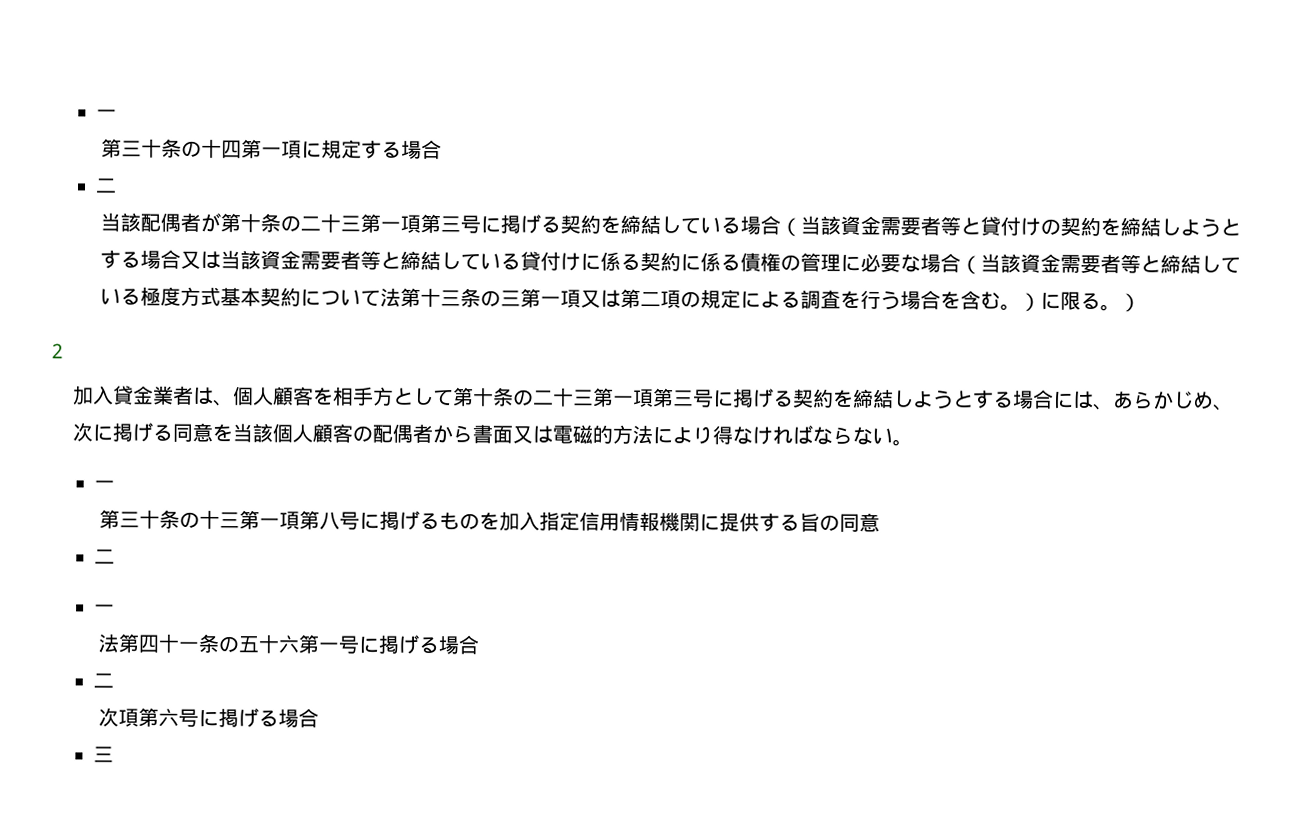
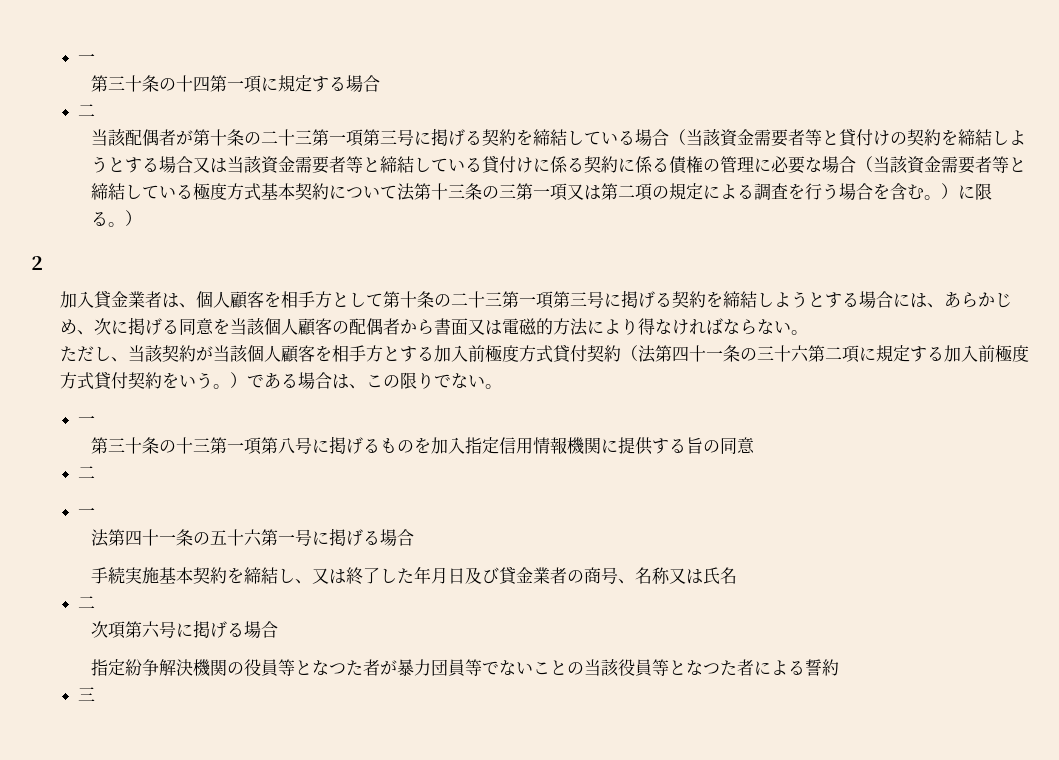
+ ただし、当該契約が当該個人顧客を相手方とする加入前極度方式貸付契約（法第四十一条の三十六第二項に規定する加入前極度方式貸付契約をいう。）である場合は、この限りでない。
+ 手続実施基本契約を締結し、又は終了した年月日及び貸金業者の商号、名称又は氏名
+ 指定紛争解決機関の役員等となつた者が暴力団員等でないことの当該役員等となつた者による誓約

